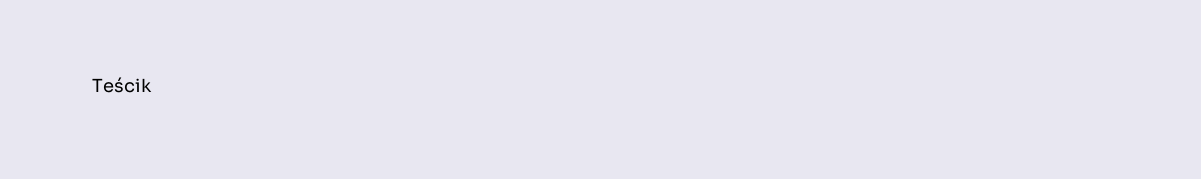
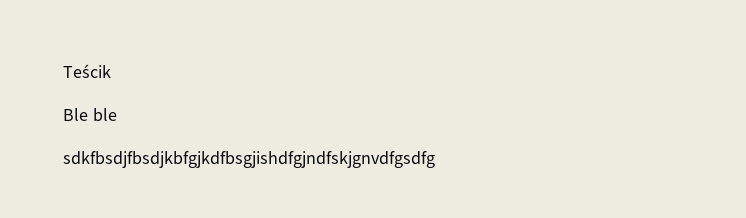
+ Ble ble
+ sdkfbsdjfbsdjkbfgjkdfbsgjishdfgjndfskjgnvdfgsdfg

